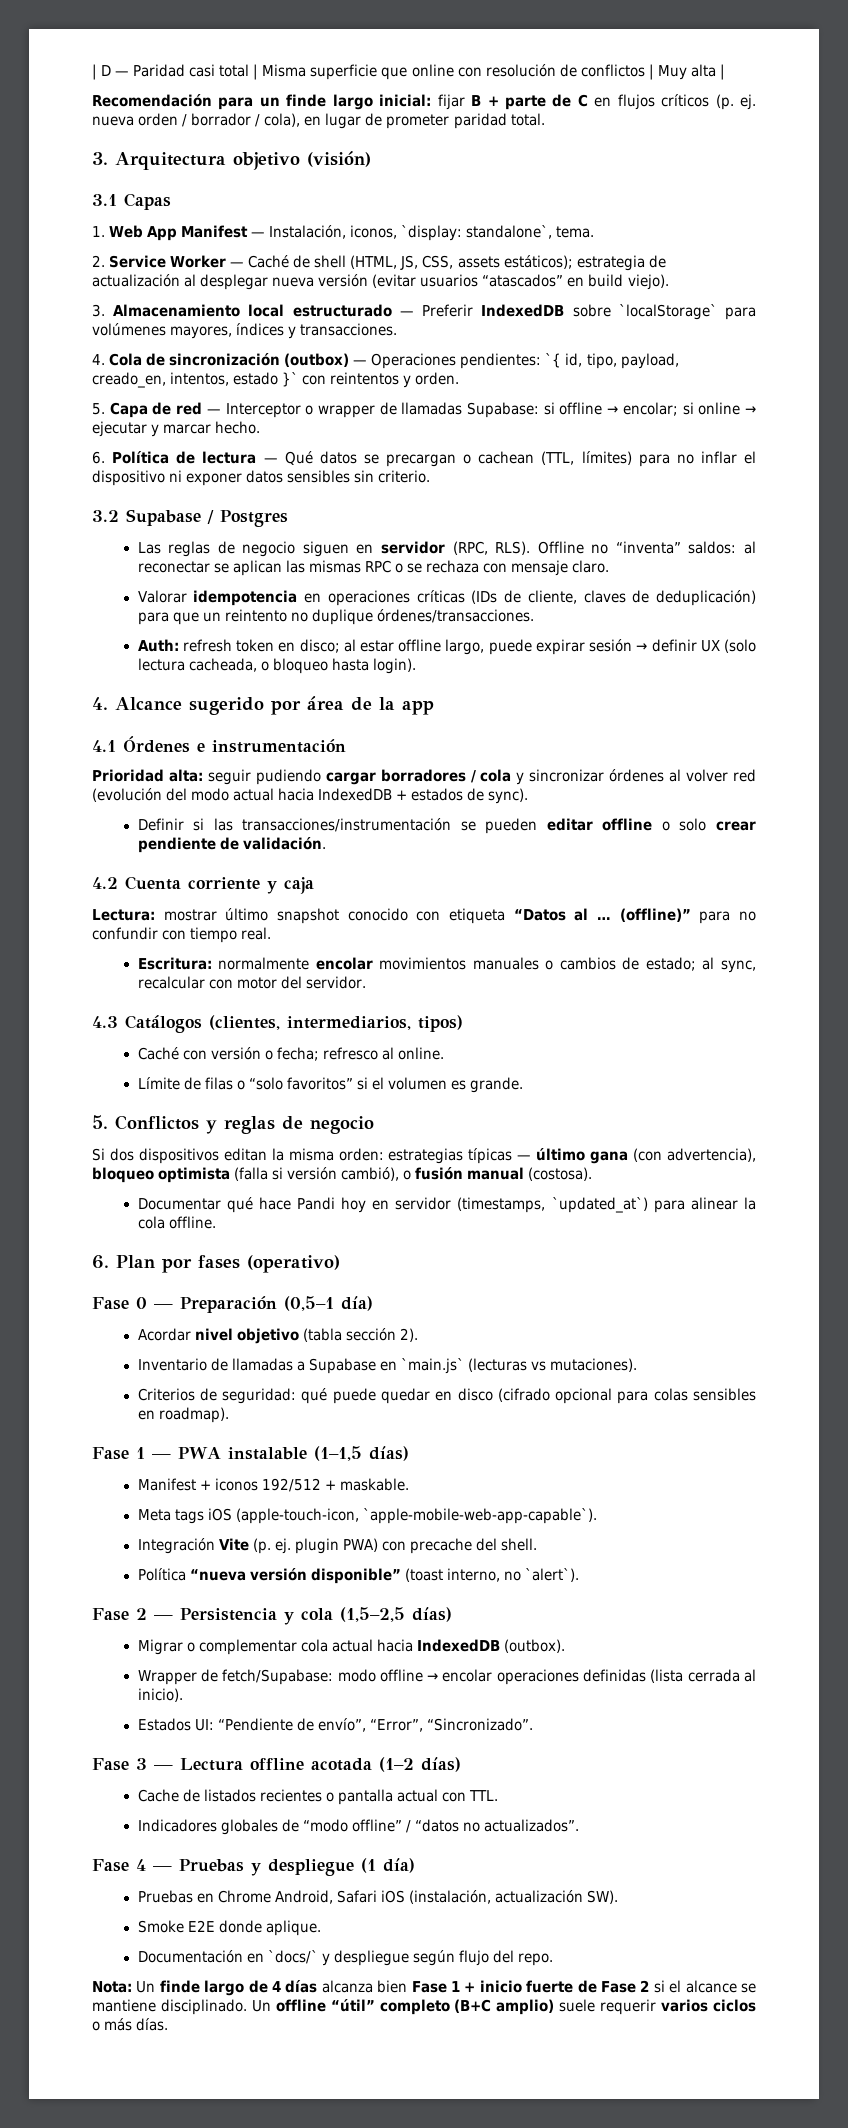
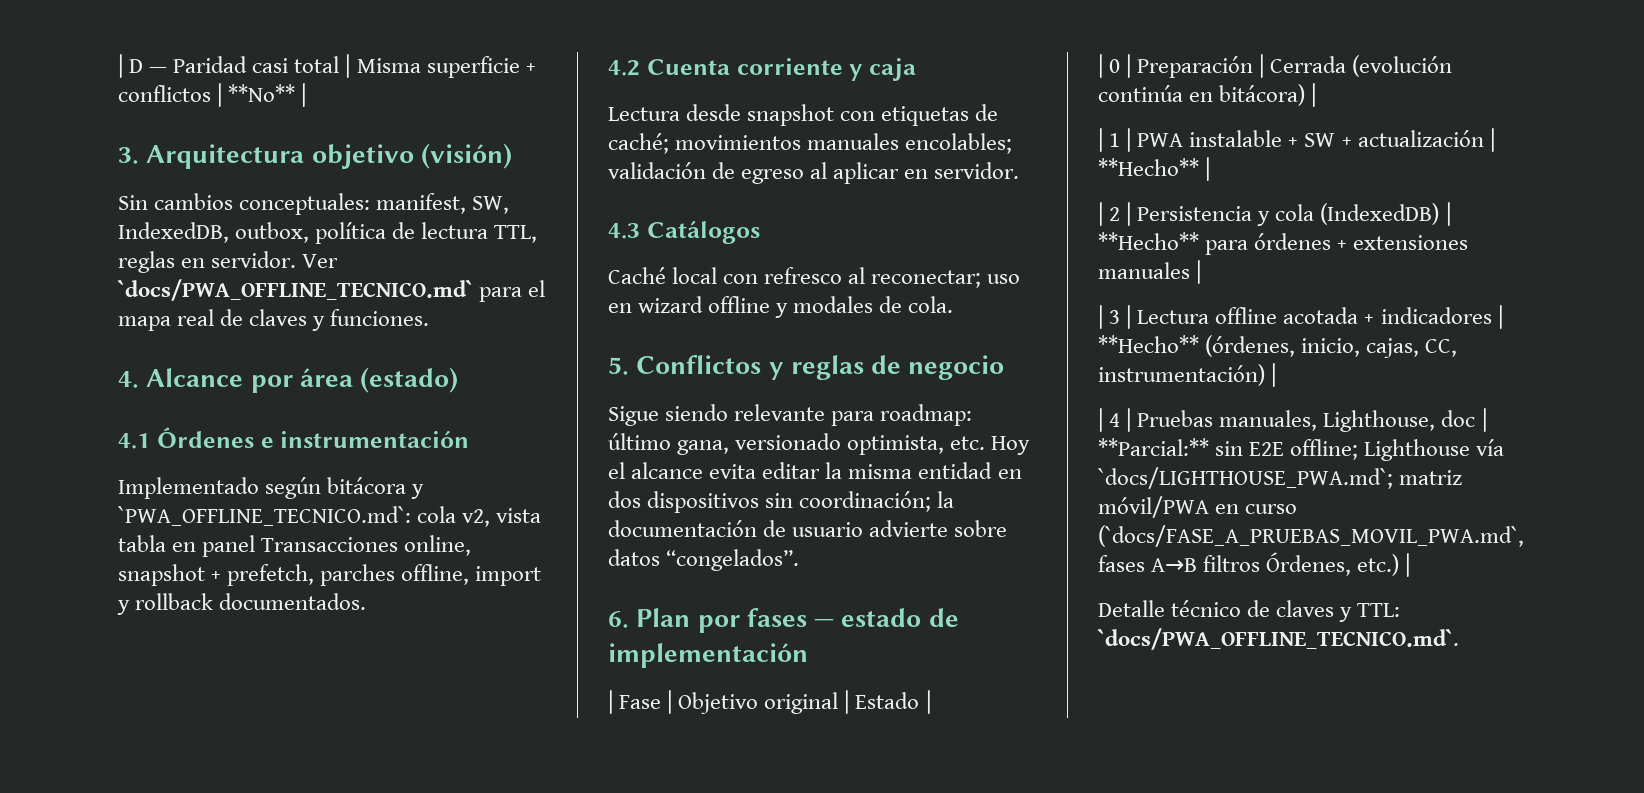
- | D — Paridad casi total | Misma superficie que online con resolución de conflictos | Muy alta |
- Recomendación para un finde largo inicial: fijar B + parte de C en flujos críticos (p. ej. nueva orden / borrador / cola), en lugar de prometer paridad total.
+ | D — Paridad casi total | Misma superficie + conflictos | **No** |
  3. Arquitectura objetivo (visión)
- 3.1 Capas
- 1. Web App Manifest — Instalación, iconos, `display: standalone`, tema.
- 2. Service Worker — Caché de shell (HTML, JS, CSS, assets estáticos); estrategia de actualización al desplegar nueva versión (evitar usuarios “atascados” en build viejo).
- 3. Almacenamiento local estructurado — Preferir IndexedDB sobre `localStorage` para volúmenes mayores, índices y transacciones.
- 4. Cola de sincronización (outbox) — Operaciones pendientes: `{ id, tipo, payload, creado_en, intentos, estado }` con reintentos y orden.
- 5. Capa de red — Interceptor o wrapper de llamadas Supabase: si offline → encolar; si online → ejecutar y marcar hecho.
- 6. Política de lectura — Qué datos se precargan o cachean (TTL, límites) para no inflar el dispositivo ni exponer datos sensibles sin criterio.
- 3.2 Supabase / Postgres
- Las reglas de negocio siguen en servidor (RPC, RLS). Offline no “inventa” saldos: al reconectar se aplican las mismas RPC o se rechaza con mensaje claro.
- Valorar idempotencia en operaciones críticas (IDs de cliente, claves de deduplicación) para que un reintento no duplique órdenes/transacciones.
- Auth: refresh token en disco; al estar offline largo, puede expirar sesión → definir UX (solo lectura cacheada, o bloqueo hasta login).
+ Sin cambios conceptuales: manifest, SW, IndexedDB, outbox, política de lectura TTL, reglas en servidor. Ver `docs/PWA_OFFLINE_TECNICO.md` para el mapa real de claves y funciones.
- 4. Alcance sugerido por área de la app
+ 4. Alcance por área (estado)
- Prioridad alta: seguir pudiendo cargar borradores / cola y sincronizar órdenes al volver red (evolución del modo actual hacia IndexedDB + estados de sync).
- Definir si las transacciones/instrumentación se pueden editar offline o solo crear pendiente de validación.
+ Implementado según bitácora y `PWA_OFFLINE_TECNICO.md`: cola v2, vista tabla en panel Transacciones online, snapshot + prefetch, parches offline, import y rollback documentados.
- Lectura: mostrar último snapshot conocido con etiqueta “Datos al … (offline)” para no confundir con tiempo real.
- Escritura: normalmente encolar movimientos manuales o cambios de estado; al sync, recalcular con motor del servidor.
- 4.3 Catálogos (clientes, intermediarios, tipos)
- Caché con versión o fecha; refresco al online.
- Límite de filas o “solo favoritos” si el volumen es grande.
+ Lectura desde snapshot con etiquetas de caché; movimientos manuales encolables; validación de egreso al aplicar en servidor.
+ 4.3 Catálogos
+ Caché local con refresco al reconectar; uso en wizard offline y modales de cola.
- Si dos dispositivos editan la misma orden: estrategias típicas — último gana (con advertencia), bloqueo optimista (falla si versión cambió), o fusión manual (costosa).
- Documentar qué hace Pandi hoy en servidor (timestamps, `updated_at`) para alinear la cola offline.
- 6. Plan por fases (operativo)
- Fase 0 — Preparación (0,5–1 día)
- Acordar nivel objetivo (tabla sección 2).
- Inventario de llamadas a Supabase en `main.js` (lecturas vs mutaciones).
- Criterios de seguridad: qué puede quedar en disco (cifrado opcional para colas sensibles en roadmap).
- Fase 1 — PWA instalable (1–1,5 días)
- Manifest + iconos 192/512 + maskable.
- Meta tags iOS (apple-touch-icon, `apple-mobile-web-app-capable`).
- Integración Vite (p. ej. plugin PWA) con precache del shell.
- Política “nueva versión disponible” (toast interno, no `alert`).
- Fase 2 — Persistencia y cola (1,5–2,5 días)
- Migrar o complementar cola actual hacia IndexedDB (outbox).
- Wrapper de fetch/Supabase: modo offline → encolar operaciones definidas (lista cerrada al inicio).
- Estados UI: “Pendiente de envío”, “Error”, “Sincronizado”.
- Fase 3 — Lectura offline acotada (1–2 días)
- Cache de listados recientes o pantalla actual con TTL.
- Indicadores globales de “modo offline” / “datos no actualizados”.
- Fase 4 — Pruebas y despliegue (1 día)
- Pruebas en Chrome Android, Safari iOS (instalación, actualización SW).
- Smoke E2E donde aplique.
- Documentación en `docs/` y despliegue según flujo del repo.
- Nota: Un finde largo de 4 días alcanza bien Fase 1 + inicio fuerte de Fase 2 si el alcance se mantiene disciplinado. Un offline “útil” completo (B+C amplio) suele requerir varios ciclos o más días.
+ Sigue siendo relevante para roadmap: último gana, versionado optimista, etc. Hoy el alcance evita editar la misma entidad en dos dispositivos sin coordinación; la documentación de usuario advierte sobre datos “congelados”.
+ 6. Plan por fases — estado de implementación
+ | Fase | Objetivo original | Estado |
+ | 0 | Preparación | Cerrada (evolución continúa en bitácora) |
+ | 1 | PWA instalable + SW + actualización | **Hecho** |
+ | 2 | Persistencia y cola (IndexedDB) | **Hecho** para órdenes + extensiones manuales |
+ | 3 | Lectura offline acotada + indicadores | **Hecho** (órdenes, inicio, cajas, CC, instrumentación) |
+ | 4 | Pruebas manuales, Lighthouse, doc | **Parcial:** sin E2E offline; Lighthouse vía `docs/LIGHTHOUSE_PWA.md`; matriz móvil/PWA en curso (`docs/FASE_A_PRUEBAS_MOVIL_PWA.md`, fases A→B filtros Órdenes, etc.) |
+ Detalle técnico de claves y TTL: `docs/PWA_OFFLINE_TECNICO.md`.

